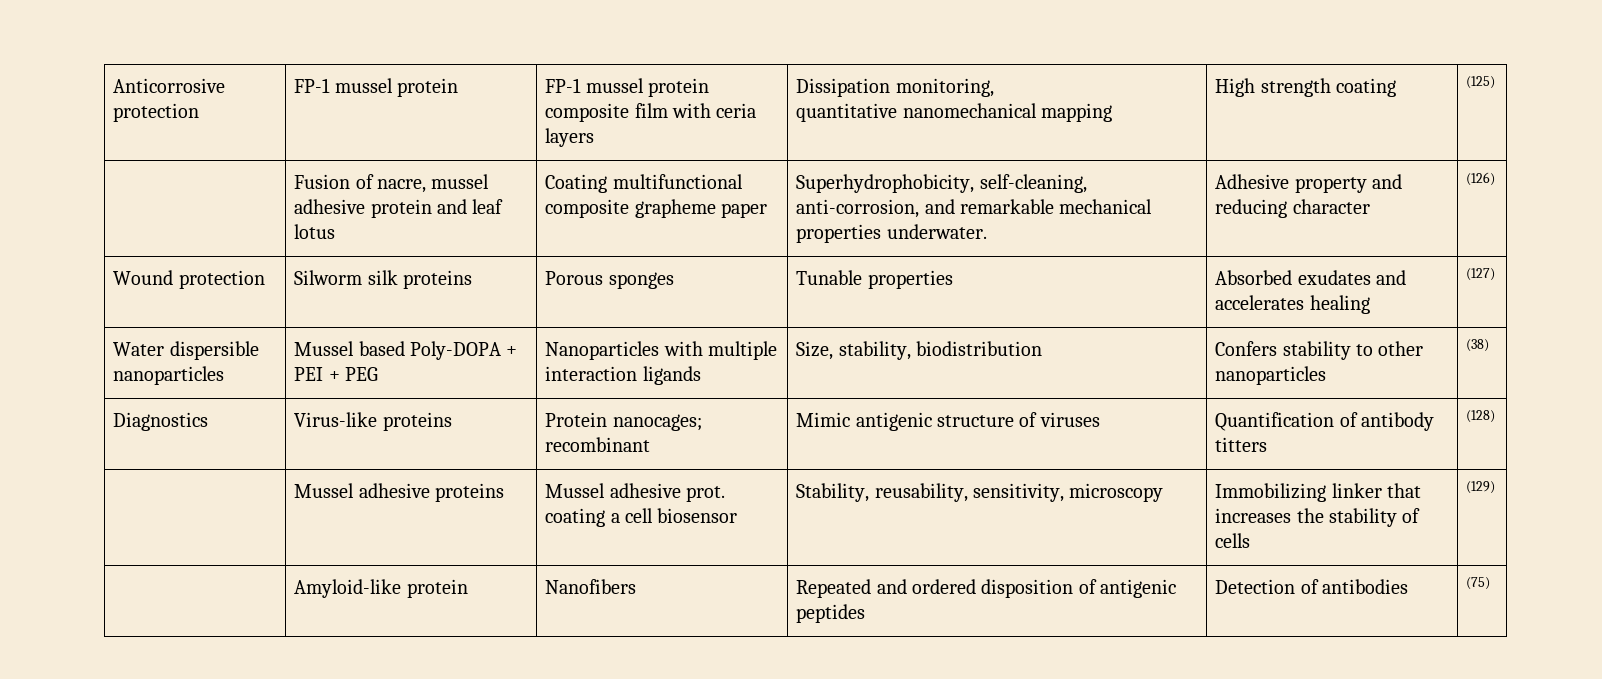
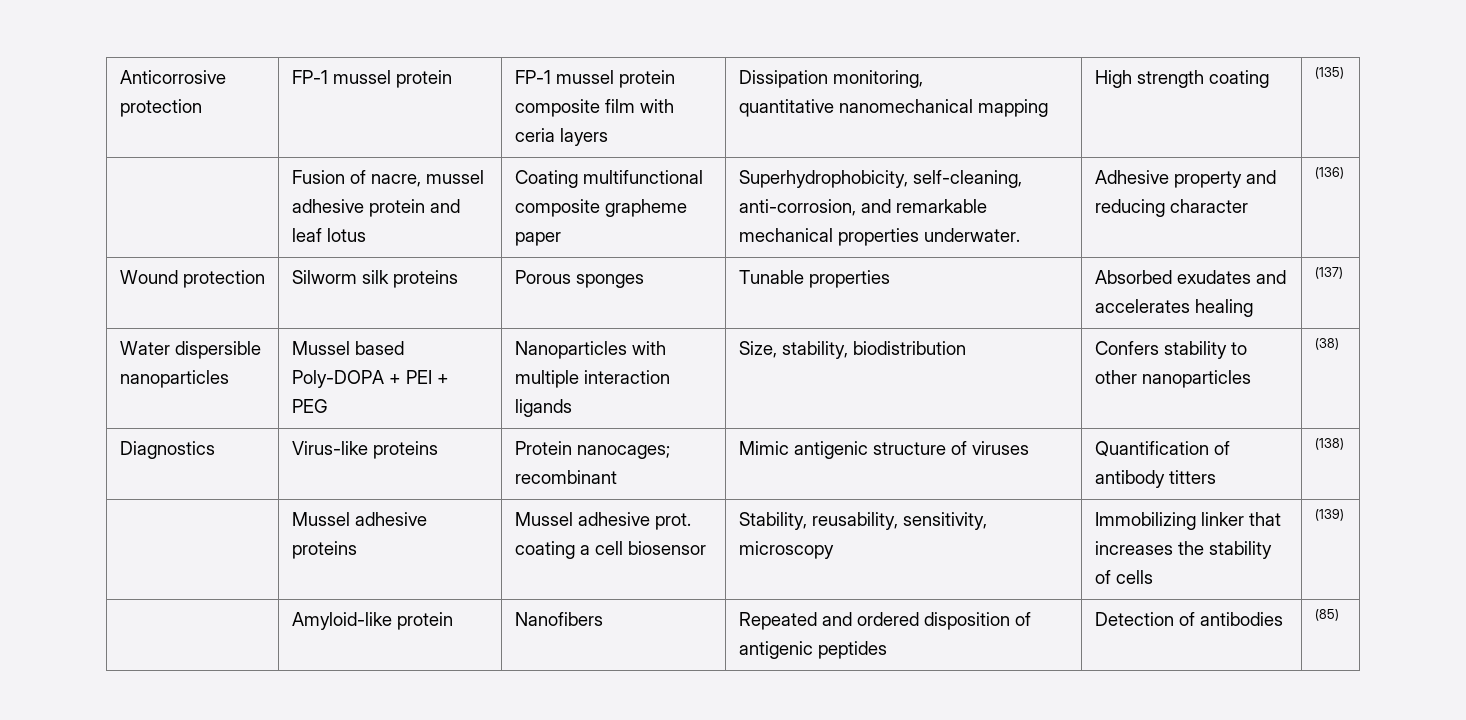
  Anticorrosive protection | FP-1 mussel protein | FP-1 mussel protein composite film with ceria layers | Dissipation monitoring,
- quantitative nanomechanical mapping | High strength coating | (125)
+ quantitative nanomechanical mapping | High strength coating | (135)
- | Fusion of nacre, mussel adhesive protein and leaf lotus | Coating multifunctional composite grapheme paper | Superhydrophobicity, self-cleaning, anti-corrosion, and remarkable mechanical properties underwater. | Adhesive property and reducing character | (126)
+ | Fusion of nacre, mussel adhesive protein and leaf lotus | Coating multifunctional composite grapheme paper | Superhydrophobicity, self-cleaning, anti-corrosion, and remarkable mechanical properties underwater. | Adhesive property and reducing character | (136)
- Wound protection | Silworm silk proteins | Porous sponges | Tunable properties | Absorbed exudates and accelerates healing | (127)
+ Wound protection | Silworm silk proteins | Porous sponges | Tunable properties | Absorbed exudates and accelerates healing | (137)
- Diagnostics | Virus-like proteins | Protein nanocages; recombinant | Mimic antigenic structure of viruses | Quantification of antibody titters | (128)
+ Diagnostics | Virus-like proteins | Protein nanocages; recombinant | Mimic antigenic structure of viruses | Quantification of antibody titters | (138)
- | Mussel adhesive proteins | Mussel adhesive prot. coating a cell biosensor | Stability, reusability, sensitivity, microscopy | Immobilizing linker that increases the stability of cells | (129)
+ | Mussel adhesive proteins | Mussel adhesive prot. coating a cell biosensor | Stability, reusability, sensitivity, microscopy | Immobilizing linker that increases the stability of cells | (139)
- | Amyloid-like protein | Nanofibers | Repeated and ordered disposition of antigenic peptides | Detection of antibodies | (75)
+ | Amyloid-like protein | Nanofibers | Repeated and ordered disposition of antigenic peptides | Detection of antibodies | (85)

